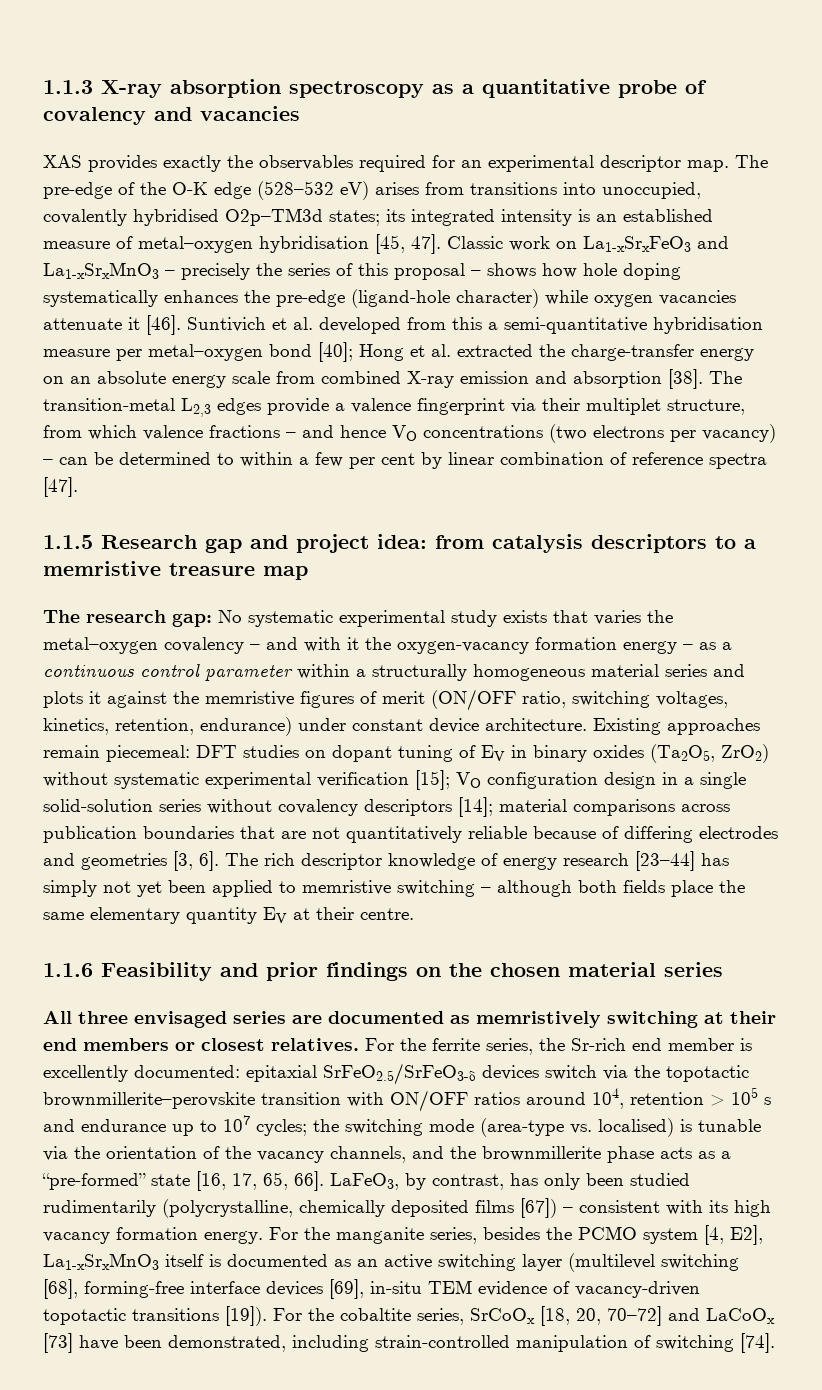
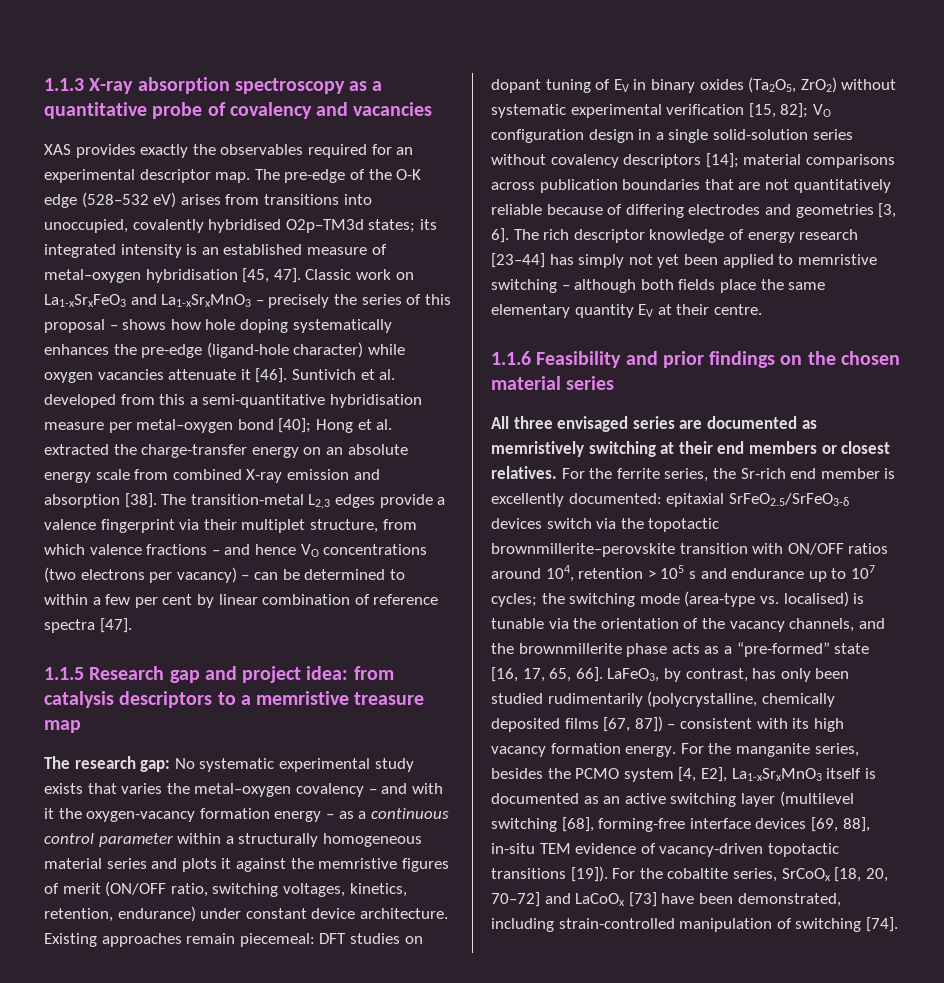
- Existing approaches remain piecemeal: DFT studies on dopant tuning of EV in binary oxides (Ta2O5, ZrO2) without systematic experimental verification [15]; VO configuration design in a single solid-solution series without covalency descriptors [14]; material comparisons across publication boundaries that are not quantitatively reliable because of differing electrodes and geometries [3, 6].
+ Existing approaches remain piecemeal: DFT studies on dopant tuning of EV in binary oxides (Ta2O5, ZrO2) without systematic experimental verification [15, 82]; VO configuration design in a single solid-solution series without covalency descriptors [14]; material comparisons across publication boundaries that are not quantitatively reliable because of differing electrodes and geometries [3, 6].
- LaFeO3, by contrast, has only been studied rudimentarily (polycrystalline, chemically deposited films [67]) – consistent with its high vacancy formation energy.
+ LaFeO3, by contrast, has only been studied rudimentarily (polycrystalline, chemically deposited films [67, 87]) – consistent with its high vacancy formation energy.
- For the manganite series, besides the PCMO system [4, E2], La1-xSrxMnO3 itself is documented as an active switching layer (multilevel switching [68], forming-free interface devices [69], in-situ TEM evidence of vacancy-driven topotactic transitions [19]).
+ For the manganite series, besides the PCMO system [4, E2], La1-xSrxMnO3 itself is documented as an active switching layer (multilevel switching [68], forming-free interface devices [69, 88], in-situ TEM evidence of vacancy-driven topotactic transitions [19]).

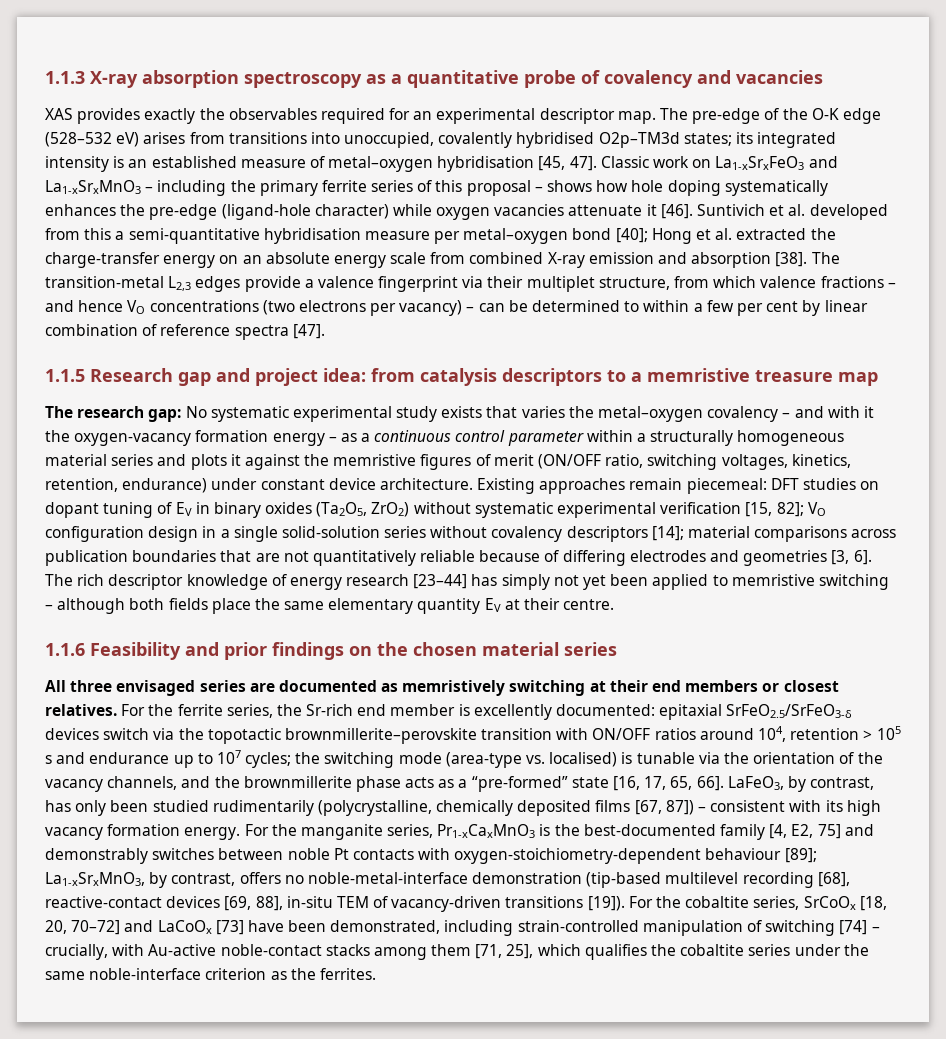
- Classic work on La1-xSrxFeO3 and La1-xSrxMnO3 – precisely the series of this proposal – shows how hole doping systematically enhances the pre-edge (ligand-hole character) while oxygen vacancies attenuate it [46].
+ Classic work on La1-xSrxFeO3 and La1-xSrxMnO3 – including the primary ferrite series of this proposal – shows how hole doping systematically enhances the pre-edge (ligand-hole character) while oxygen vacancies attenuate it [46].
- For the manganite series, besides the PCMO system [4, E2], La1-xSrxMnO3 itself is documented as an active switching layer (multilevel switching [68], forming-free interface devices [69, 88], in-situ TEM evidence of vacancy-driven topotactic transitions [19]).
+ For the manganite series, Pr1-xCaxMnO3 is the best-documented family [4, E2, 75] and demonstrably switches between noble Pt contacts with oxygen-stoichiometry-dependent behaviour [89]; La1-xSrxMnO3, by contrast, offers no noble-metal-interface demonstration (tip-based multilevel recording [68], reactive-contact devices [69, 88], in-situ TEM of vacancy-driven transitions [19]).
- For the cobaltite series, SrCoOx [18, 20, 70–72] and LaCoOx [73] have been demonstrated, including strain-controlled manipulation of switching [74].
+ For the cobaltite series, SrCoOx [18, 20, 70–72] and LaCoOx [73] have been demonstrated, including strain-controlled manipulation of switching [74] – crucially, with Au-active noble-contact stacks among them [71, 25], which qualifies the cobaltite series under the same noble-interface criterion as the ferrites.

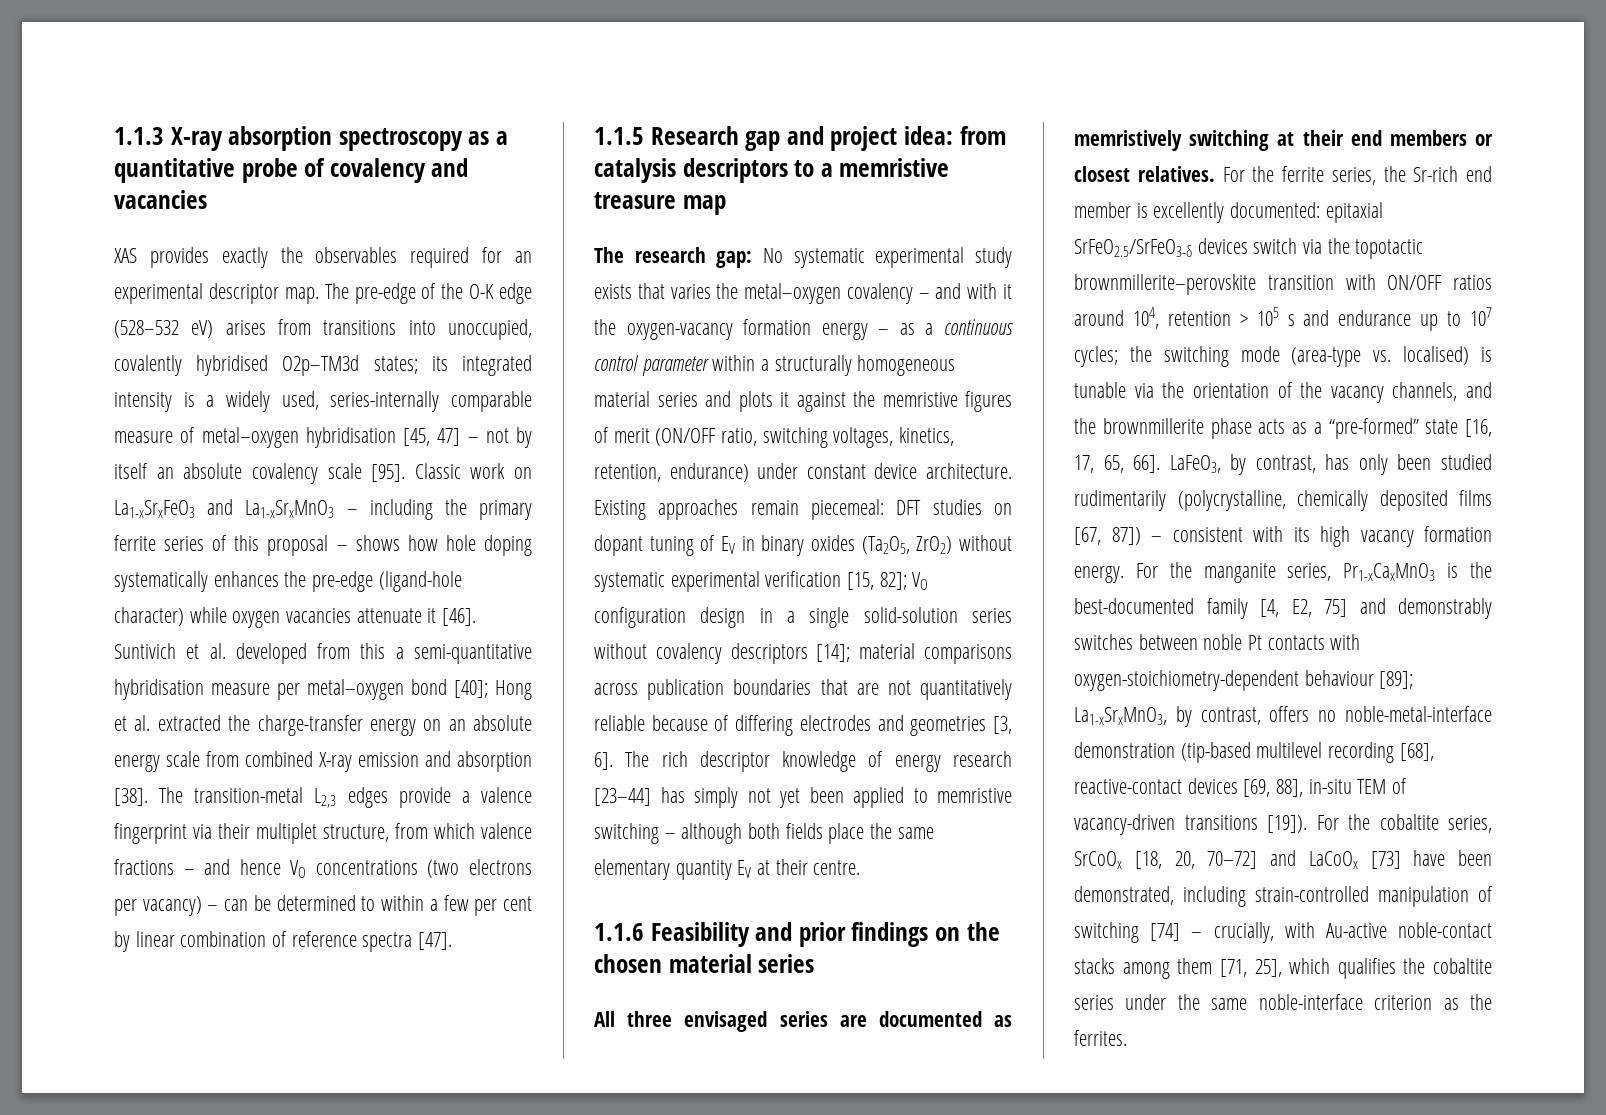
- The pre-edge of the O-K edge (528–532 eV) arises from transitions into unoccupied, covalently hybridised O2p–TM3d states; its integrated intensity is an established measure of metal–oxygen hybridisation [45, 47].
+ The pre-edge of the O-K edge (528–532 eV) arises from transitions into unoccupied, covalently hybridised O2p–TM3d states; its integrated intensity is a widely used, series-internally comparable measure of metal–oxygen hybridisation [45, 47] – not by itself an absolute covalency scale [95].

